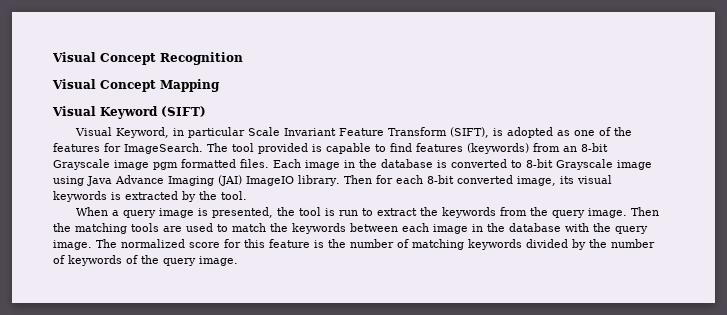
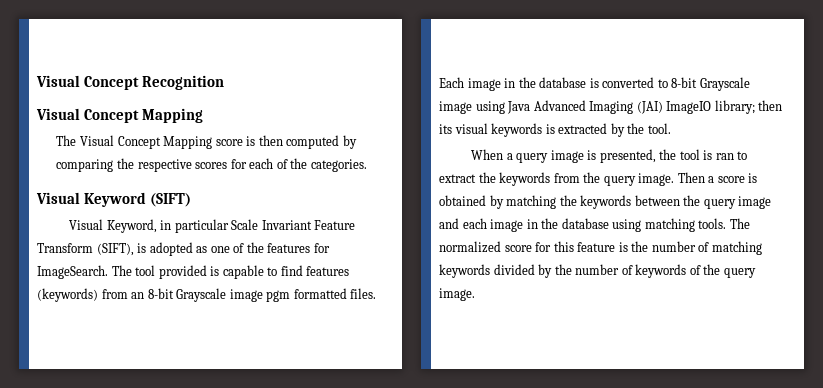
+ The Visual Concept Mapping score is then computed by comparing the respective scores for each of the categories.
- Each image in the database is converted to 8-bit Grayscale image using Java Advance Imaging (JAI) ImageIO library. Then for each 8-bit converted image, its visual keywords is extracted by the tool.
+ Each image in the database is converted to 8-bit Grayscale image using Java Advanced Imaging (JAI) ImageIO library; then its visual keywords is extracted by the tool.
- When a query image is presented, the tool is run to extract the keywords from the query image.
+ When a query image is presented, the tool is ran to extract the keywords from the query image.
- Then the matching tools are used to match the keywords between each image in the database with the query image.
+ Then a score is obtained by matching the keywords between the query image and each image in the database using matching tools.

